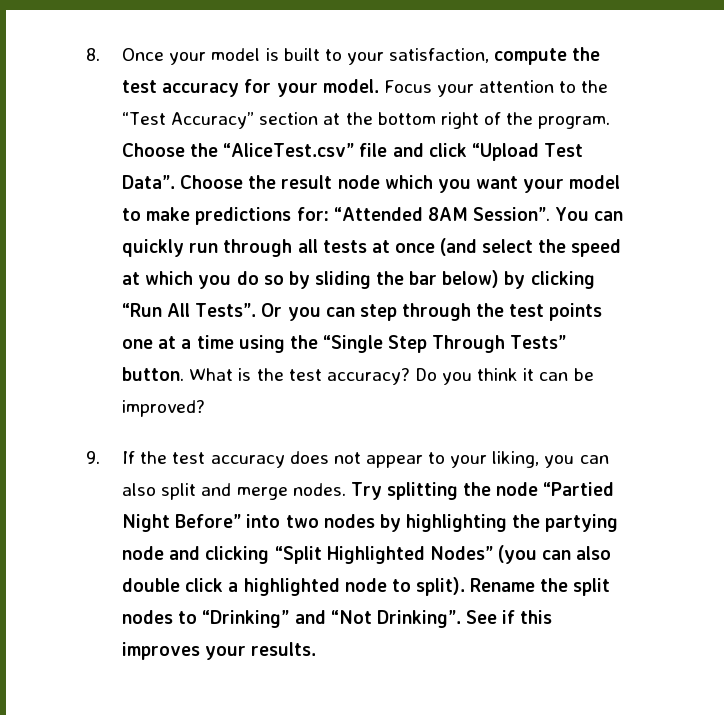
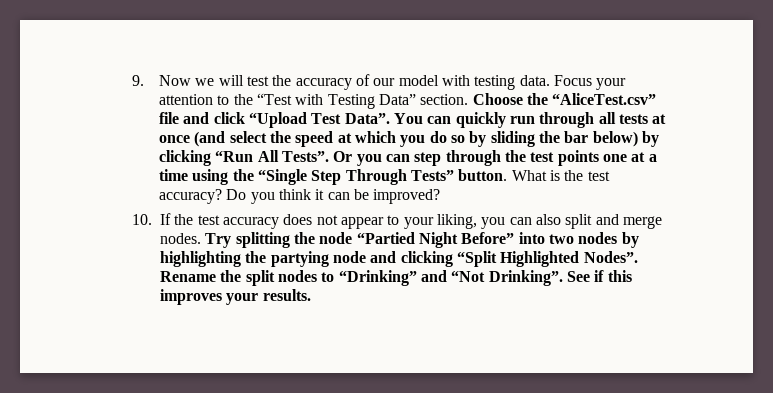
- 8. Once your model is built to your satisfaction, compute the test accuracy for your model.
+ 9. Now we will test the accuracy of our model with testing data.
- Focus your attention to the “Test Accuracy” section at the bottom right of the program.
+ Focus your attention to the “Test with Testing Data” section.
- Choose the result node which you want your model to make predictions for: “Attended 8AM Session”.
- 9. If the test accuracy does not appear to your liking, you can also split and merge nodes.
+ 10. If the test accuracy does not appear to your liking, you can also split and merge nodes.
- Try splitting the node “Partied Night Before” into two nodes by highlighting the partying node and clicking “Split Highlighted Nodes” (you can also double click a highlighted node to split).
+ Try splitting the node “Partied Night Before” into two nodes by highlighting the partying node and clicking “Split Highlighted Nodes”.

